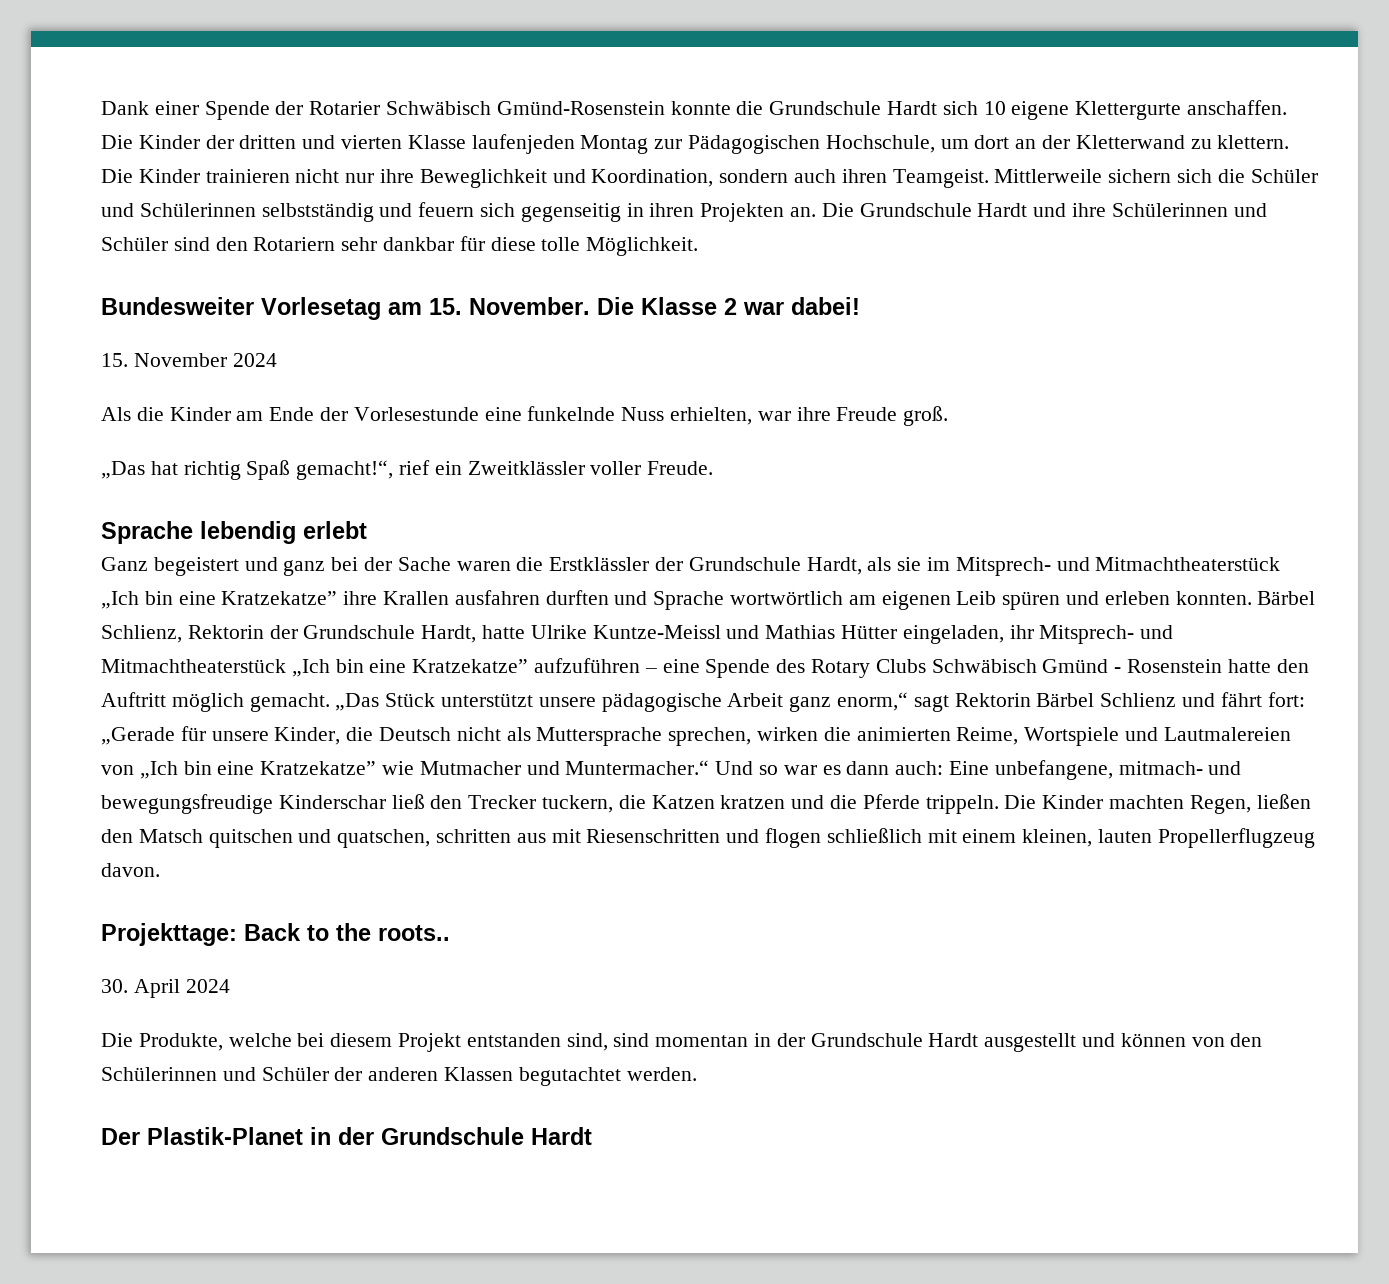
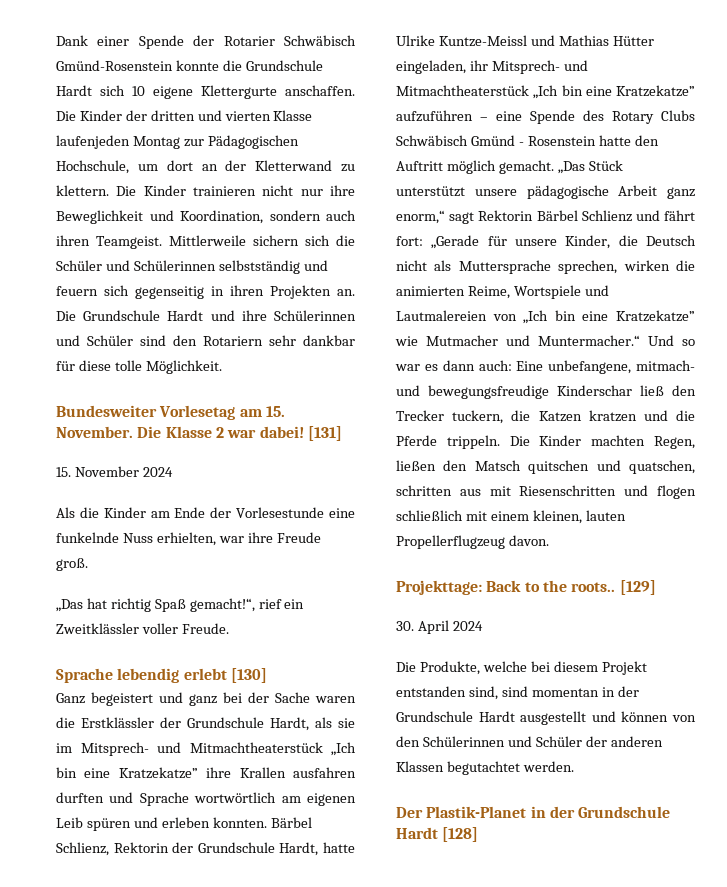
+ [131]
- Sprache lebendig erlebt
+ Sprache lebendig erlebt [130]
+ [129]
- Der Plastik-Planet in der Grundschule Hardt
+ Der Plastik-Planet in der Grundschule Hardt [128]

